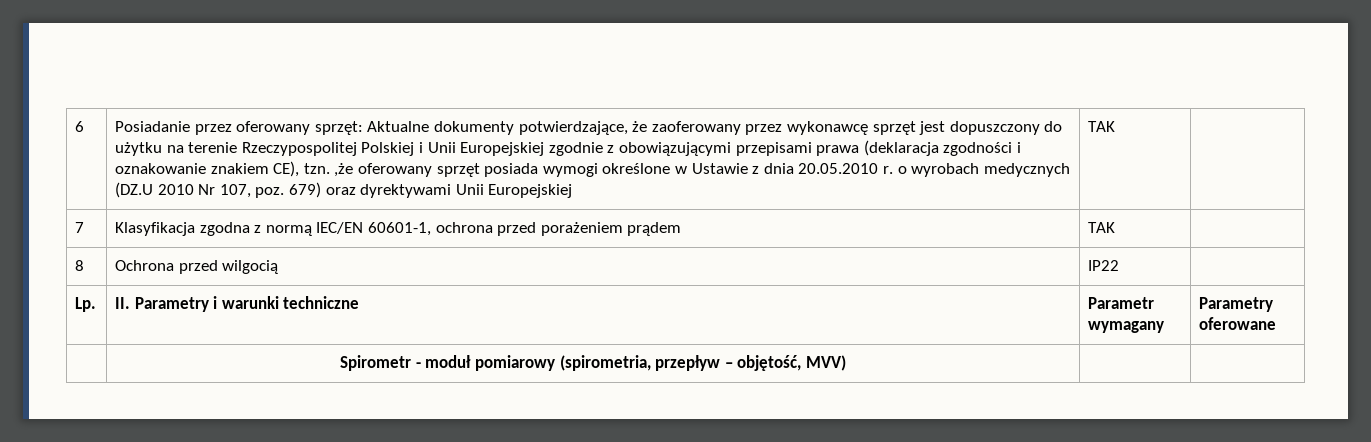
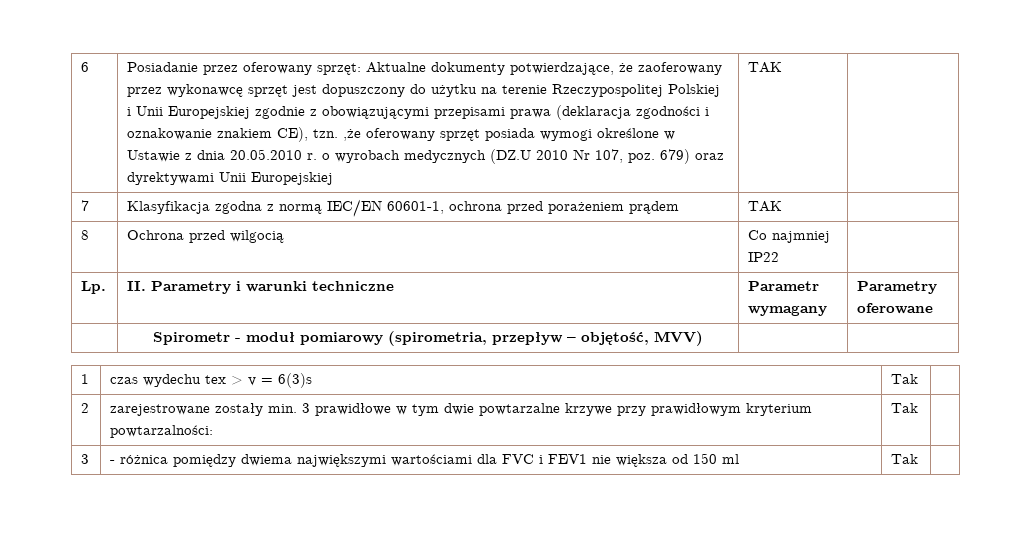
- 8 | Ochrona przed wilgocią | IP22 |
+ 8 | Ochrona przed wilgocią | Co najmniej IP22 |
+ 1 | czas wydechu tex > v = 6(3)s | Tak |
+ 2 | zarejestrowane zostały min. 3 prawidłowe w tym dwie powtarzalne krzywe przy prawidłowym kryterium powtarzalności: | Tak |
+ 3 | - różnica pomiędzy dwiema największymi wartościami dla FVC i FEV1 nie większa od 150 ml | Tak |

